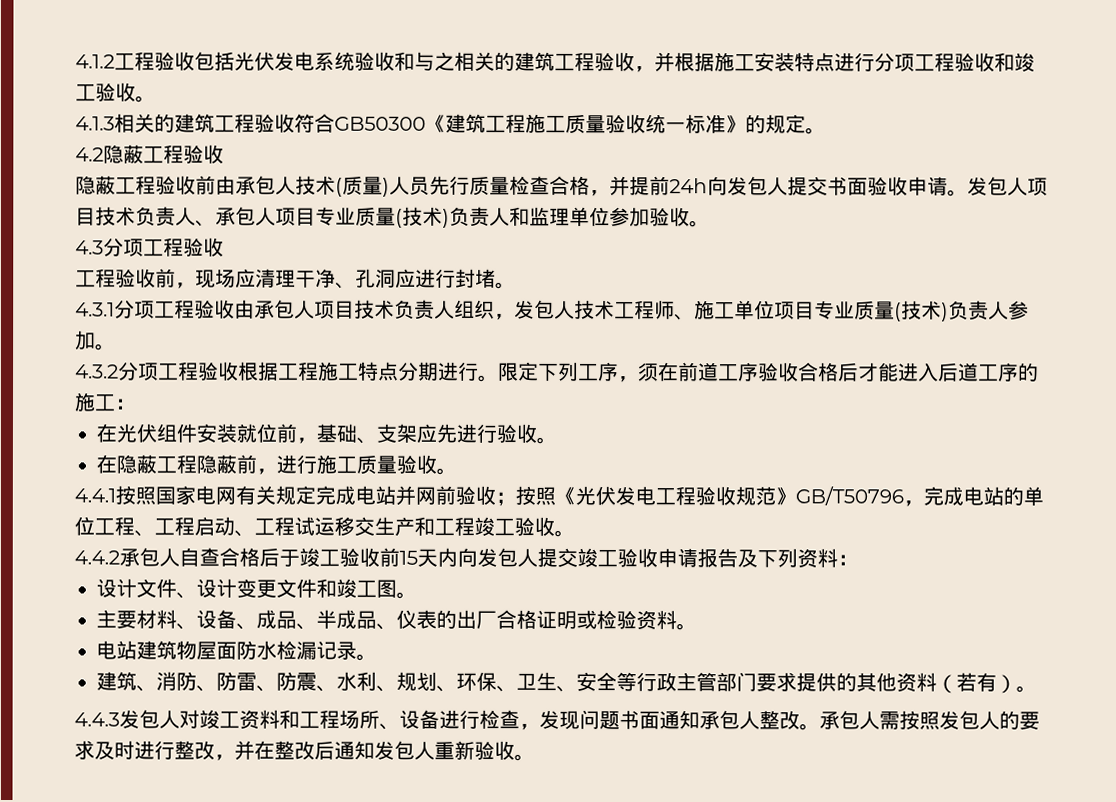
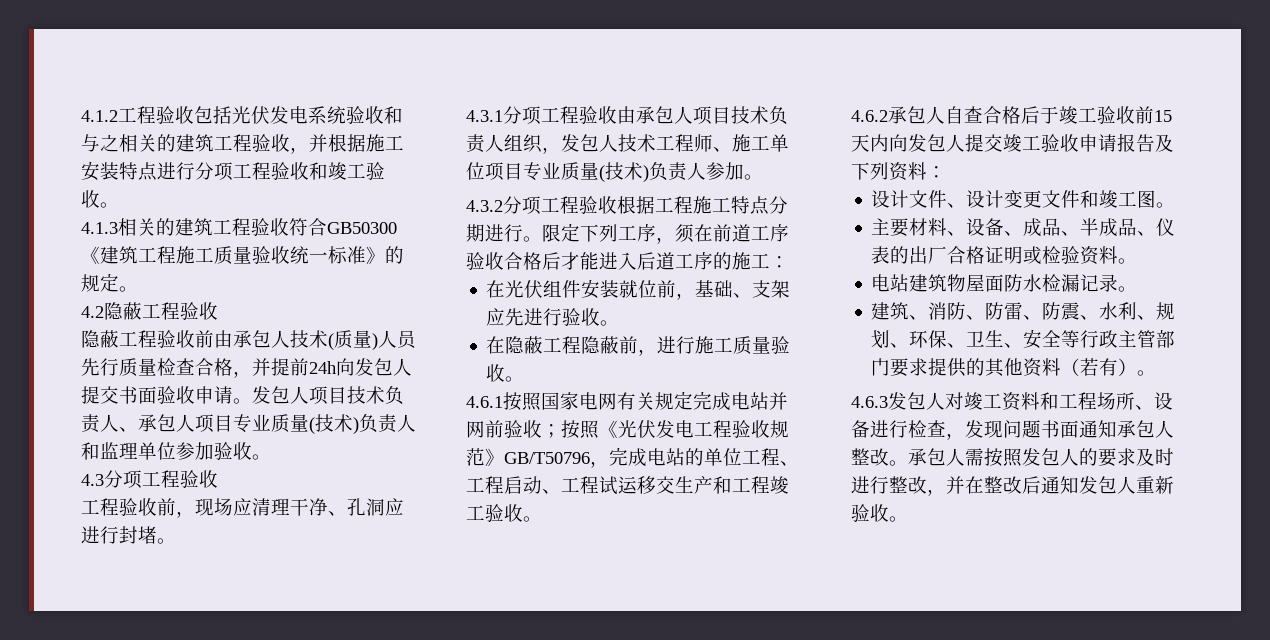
- 4.4.1按照国家电网有关规定完成电站并网前验收；按照《光伏发电工程验收规范》GB/T50796，完成电站的单位工程、工程启动、工程试运移交生产和工程竣工验收。
+ 4.6.1按照国家电网有关规定完成电站并网前验收；按照《光伏发电工程验收规范》GB/T50796，完成电站的单位工程、工程启动、工程试运移交生产和工程竣工验收。
- 4.4.2承包人自查合格后于竣工验收前15天内向发包人提交竣工验收申请报告及下列资料：
+ 4.6.2承包人自查合格后于竣工验收前15天内向发包人提交竣工验收申请报告及下列资料：
- 4.4.3发包人对竣工资料和工程场所、设备进行检查，发现问题书面通知承包人整改。
+ 4.6.3发包人对竣工资料和工程场所、设备进行检查，发现问题书面通知承包人整改。

